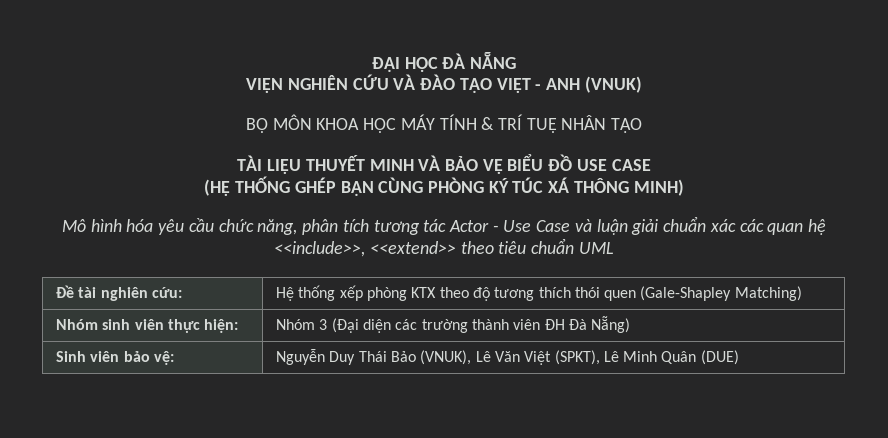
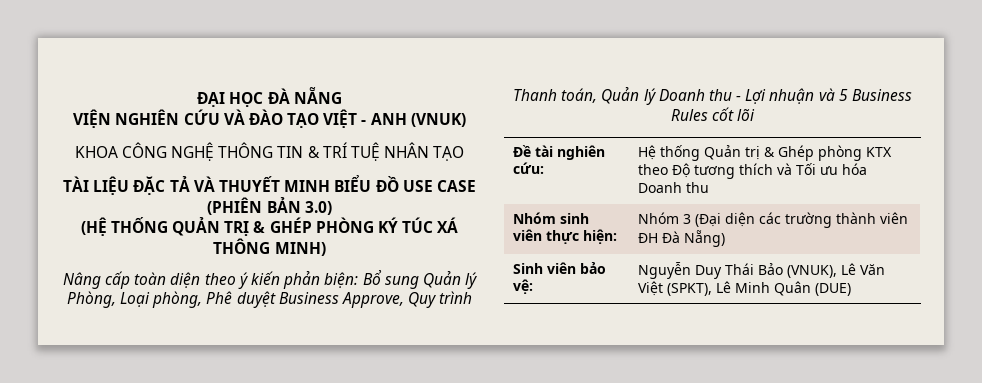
- BỘ MÔN KHOA HỌC MÁY TÍNH & TRÍ TUỆ NHÂN TẠO
+ KHOA CÔNG NGHỆ THÔNG TIN & TRÍ TUỆ NHÂN TẠO
- TÀI LIỆU THUYẾT MINH VÀ BẢO VỆ BIỂU ĐỒ USE CASE
+ TÀI LIỆU ĐẶC TẢ VÀ THUYẾT MINH BIỂU ĐỒ USE CASE (PHIÊN BẢN 3.0)
- (HỆ THỐNG GHÉP BẠN CÙNG PHÒNG KÝ TÚC XÁ THÔNG MINH)
+ (HỆ THỐNG QUẢN TRỊ & GHÉP PHÒNG KÝ TÚC XÁ THÔNG MINH)
- Mô hình hóa yêu cầu chức năng, phân tích tương tác Actor - Use Case và luận giải chuẩn xác các quan hệ <<include>>, <<extend>> theo tiêu chuẩn UML
+ Nâng cấp toàn diện theo ý kiến phản biện: Bổ sung Quản lý Phòng, Loại phòng, Phê duyệt Business Approve, Quy trình Thanh toán, Quản lý Doanh thu - Lợi nhuận và 5 Business Rules cốt lõi
- Đề tài nghiên cứu: | Hệ thống xếp phòng KTX theo độ tương thích thói quen (Gale-Shapley Matching)
+ Đề tài nghiên cứu: | Hệ thống Quản trị & Ghép phòng KTX theo Độ tương thích và Tối ưu hóa Doanh thu

